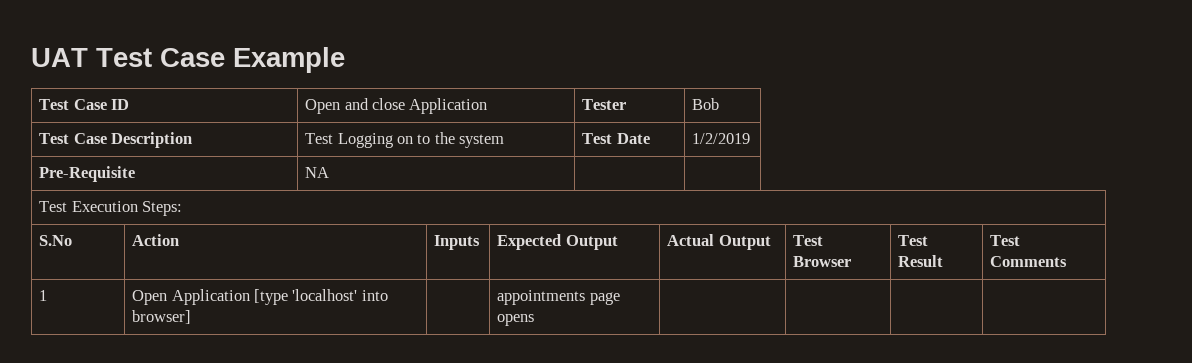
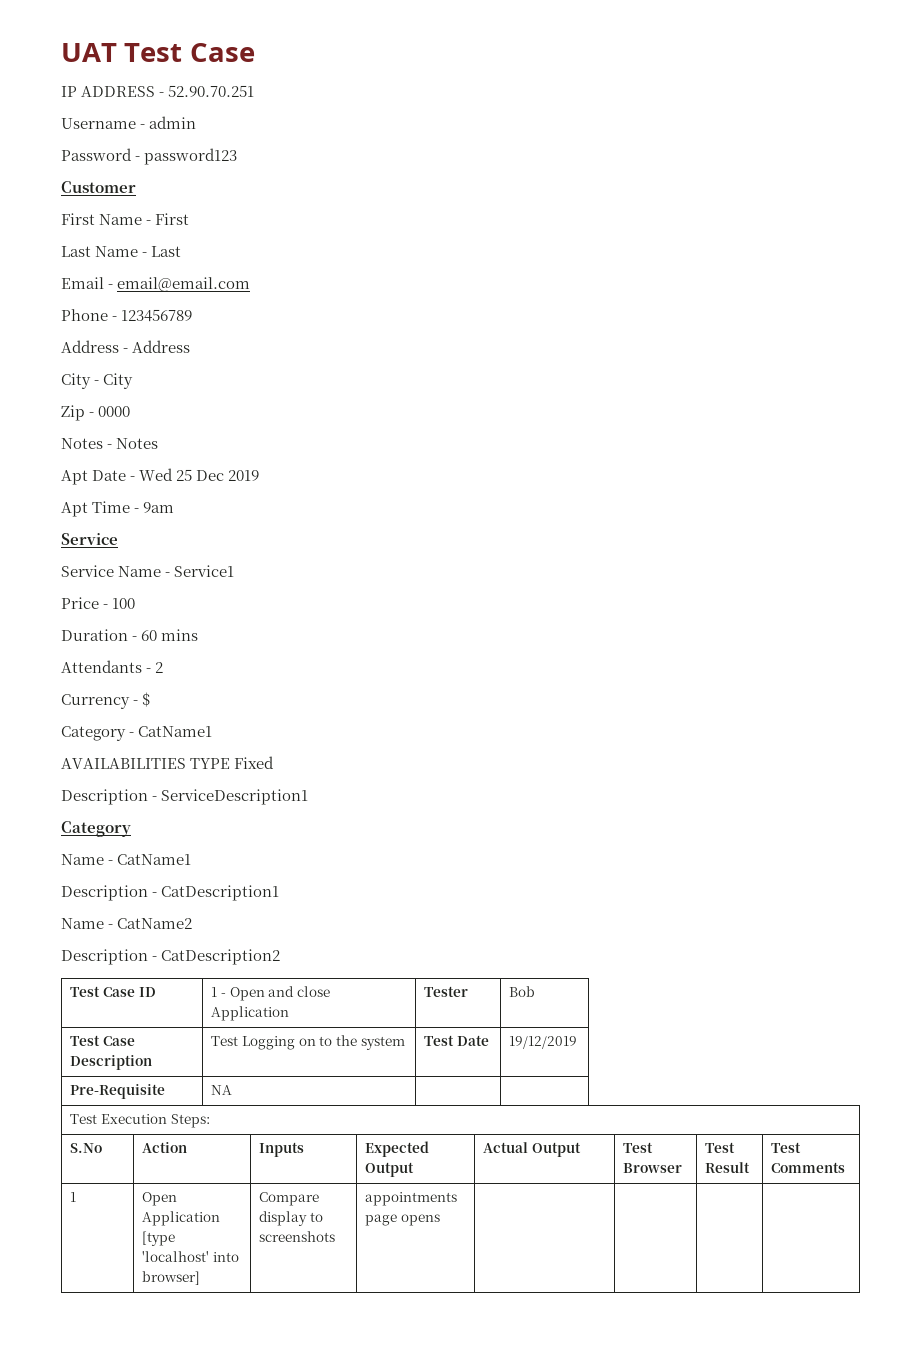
- UAT Test Case Example
+ UAT Test Case
+ IP ADDRESS - 52.90.70.251
+ Username - admin
+ Password - password123
+ Customer
+ First Name - First
+ Last Name - Last
+ Email - email@email.com
+ Phone - 123456789
+ Address - Address
+ City - City
+ Zip - 0000
+ Notes - Notes
+ Apt Date - Wed 25 Dec 2019
+ Apt Time - 9am
+ Service
+ Service Name - Service1
+ Price - 100
+ Duration - 60 mins
+ Attendants - 2
+ Currency - $
+ Category - CatName1
+ AVAILABILITIES TYPE Fixed
+ Description - ServiceDescription1
+ Category
+ Name - CatName1
+ Description - CatDescription1
+ Name - CatName2
+ Description - CatDescription2
- Test Case ID | Open and close Application | Tester | Bob
+ Test Case ID | 1 - Open and close Application | Tester | Bob
- Test Case Description | Test Logging on to the system | Test Date | 1/2/2019
+ Test Case Description | Test Logging on to the system | Test Date | 19/12/2019
- 1 | Open Application [type 'localhost' into browser] | | appointments page opens | | | |
+ 1 | Open Application [type 'localhost' into browser] | Compare display to screenshots | appointments page opens | | | |

